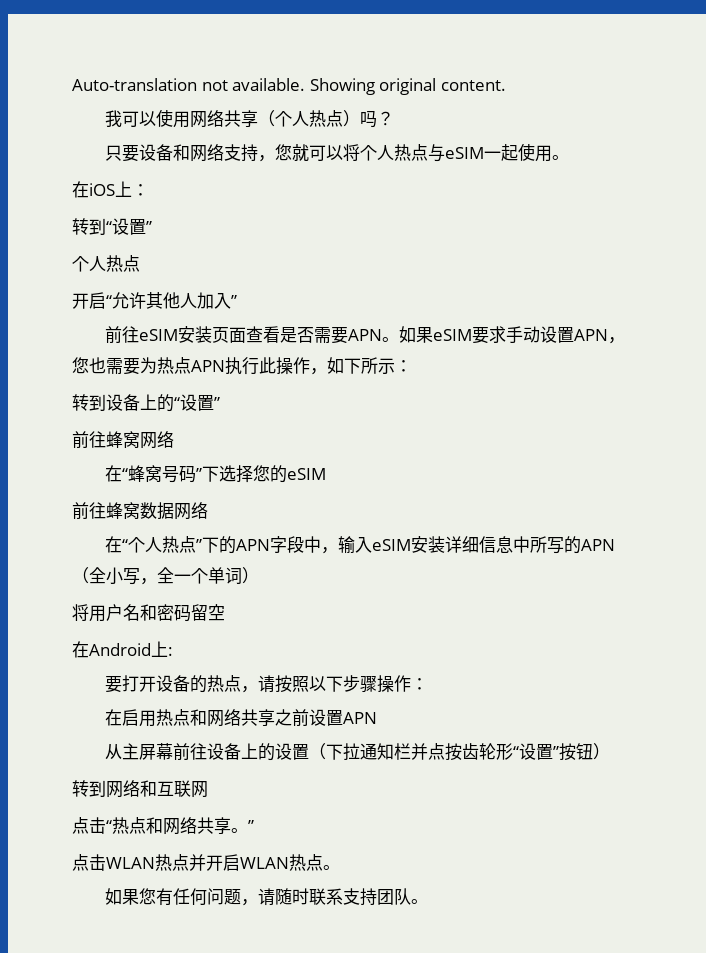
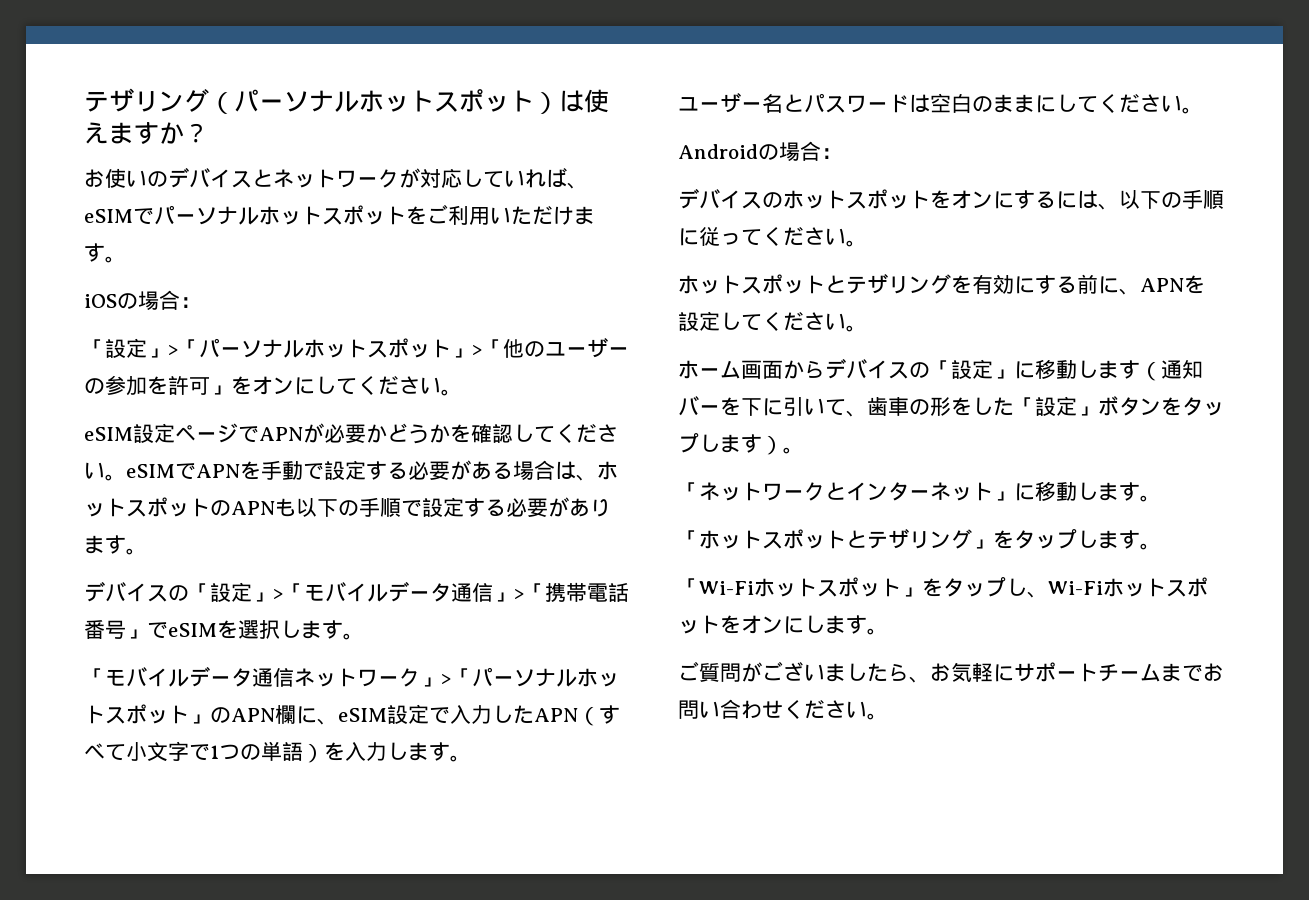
- Auto-translation not available. Showing original content.
- 我可以使用网络共享（个人热点）吗？
- 只要设备和网络支持，您就可以将个人热点与eSIM一起使用。
- 在iOS上：
- 转到“设置”
- 个人热点
- 开启“允许其他人加入”
- 前往eSIM安装页面查看是否需要APN。如果eSIM要求手动设置APN，您也需要为热点APN执行此操作，如下所示：
- 转到设备上的“设置”
- 前往蜂窝网络
- 在“蜂窝号码”下选择您的eSIM
- 前往蜂窝数据网络
- 在“个人热点”下的APN字段中，输入eSIM安装详细信息中所写的APN（全小写，全一个单词）
- 将用户名和密码留空
- 在Android上:
- 要打开设备的热点，请按照以下步骤操作：
- 在启用热点和网络共享之前设置APN
- 从主屏幕前往设备上的设置（下拉通知栏并点按齿轮形“设置”按钮）
- 转到网络和互联网
- 点击“热点和网络共享。”
- 点击WLAN热点并开启WLAN热点。
- 如果您有任何问题，请随时联系支持团队。
+ テザリング（パーソナルホットスポット）は使えますか？
+ お使いのデバイスとネットワークが対応していれば、eSIMでパーソナルホットスポットをご利用いただけます。
+ iOSの場合：
+ 「設定」>「パーソナルホットスポット」>「他のユーザーの参加を許可」をオンにしてください。
+ eSIM設定ページでAPNが必要かどうかを確認してください。eSIMでAPNを手動で設定する必要がある場合は、ホットスポットのAPNも以下の手順で設定する必要があります。
+ デバイスの「設定」>「モバイルデータ通信」>「携帯電話番号」でeSIMを選択します。
+ 「モバイルデータ通信ネットワーク」>「パーソナルホットスポット」のAPN欄に、eSIM設定で入力したAPN（すべて小文字で1つの単語）を入力します。
+ ユーザー名とパスワードは空白のままにしてください。
+ Androidの場合：
+ デバイスのホットスポットをオンにするには、以下の手順に従ってください。
+ ホットスポットとテザリングを有効にする前に、APNを設定してください。
+ ホーム画面からデバイスの「設定」に移動します（通知バーを下に引いて、歯車の形をした「設定」ボタンをタップします）。
+ 「ネットワークとインターネット」に移動します。
+ 「ホットスポットとテザリング」をタップします。
+ 「Wi-Fiホットスポット」をタップし、Wi-Fiホットスポットをオンにします。
+ ご質問がございましたら、お気軽にサポートチームまでお問い合わせください。

